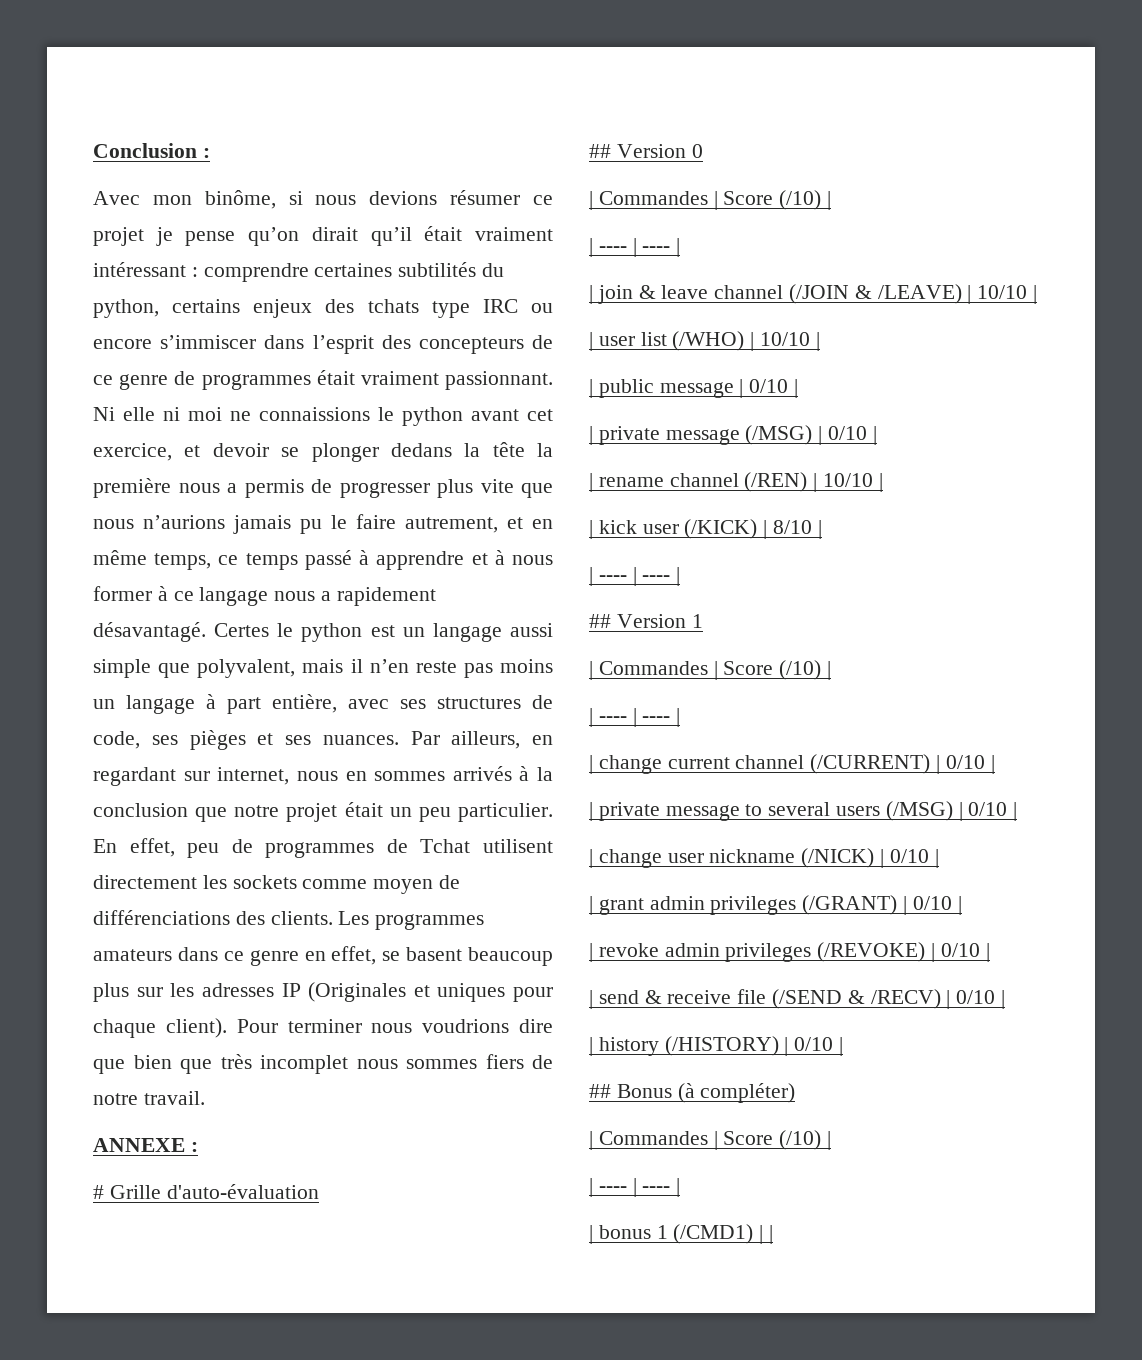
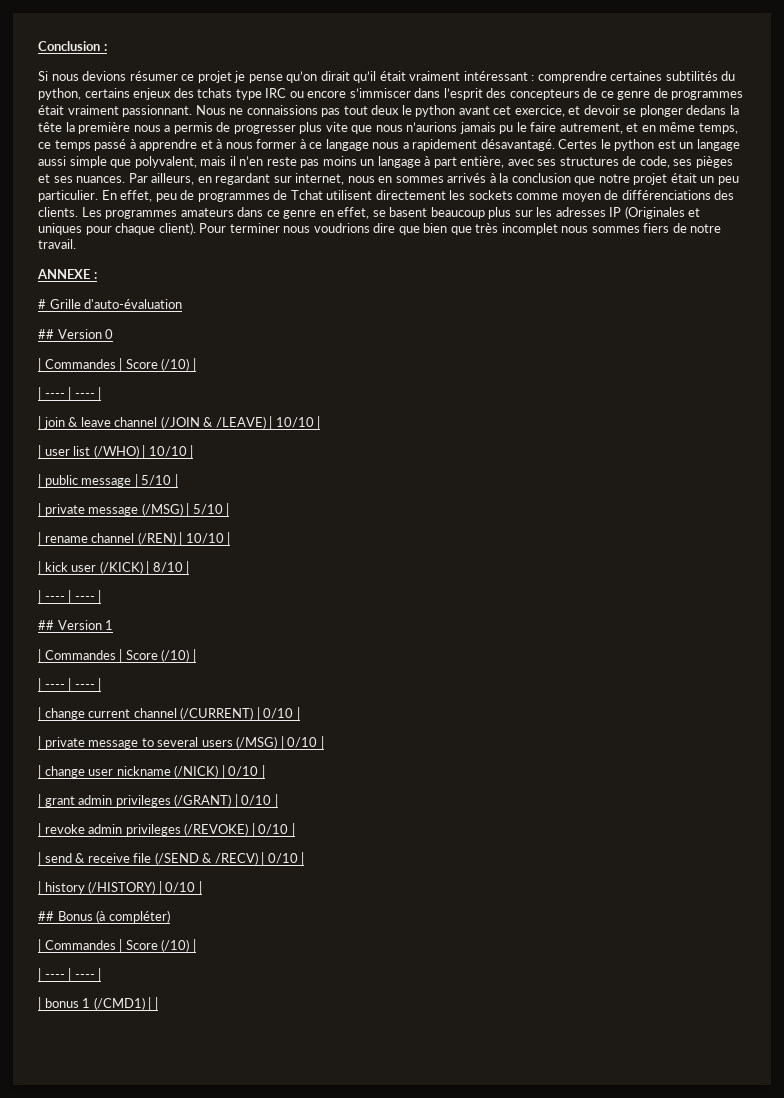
- Avec mon binôme, si nous devions résumer ce projet je pense qu’on dirait qu’il était vraiment intéressant : comprendre certaines subtilités du python, certains enjeux des tchats type IRC ou encore s’immiscer dans l’esprit des concepteurs de ce genre de programmes était vraiment passionnant.
+ Si nous devions résumer ce projet je pense qu’on dirait qu’il était vraiment intéressant : comprendre certaines subtilités du python, certains enjeux des tchats type IRC ou encore s’immiscer dans l’esprit des concepteurs de ce genre de programmes était vraiment passionnant.
- Ni elle ni moi ne connaissions le python avant cet exercice, et devoir se plonger dedans la tête la première nous a permis de progresser plus vite que nous n’aurions jamais pu le faire autrement, et en même temps, ce temps passé à apprendre et à nous former à ce langage nous a rapidement désavantagé.
+ Nous ne connaissions pas tout deux le python avant cet exercice, et devoir se plonger dedans la tête la première nous a permis de progresser plus vite que nous n’aurions jamais pu le faire autrement, et en même temps, ce temps passé à apprendre et à nous former à ce langage nous a rapidement désavantagé.
- | public message | 0/10 |
+ | public message | 5/10 |
- | private message (/MSG) | 0/10 |
+ | private message (/MSG) | 5/10 |

